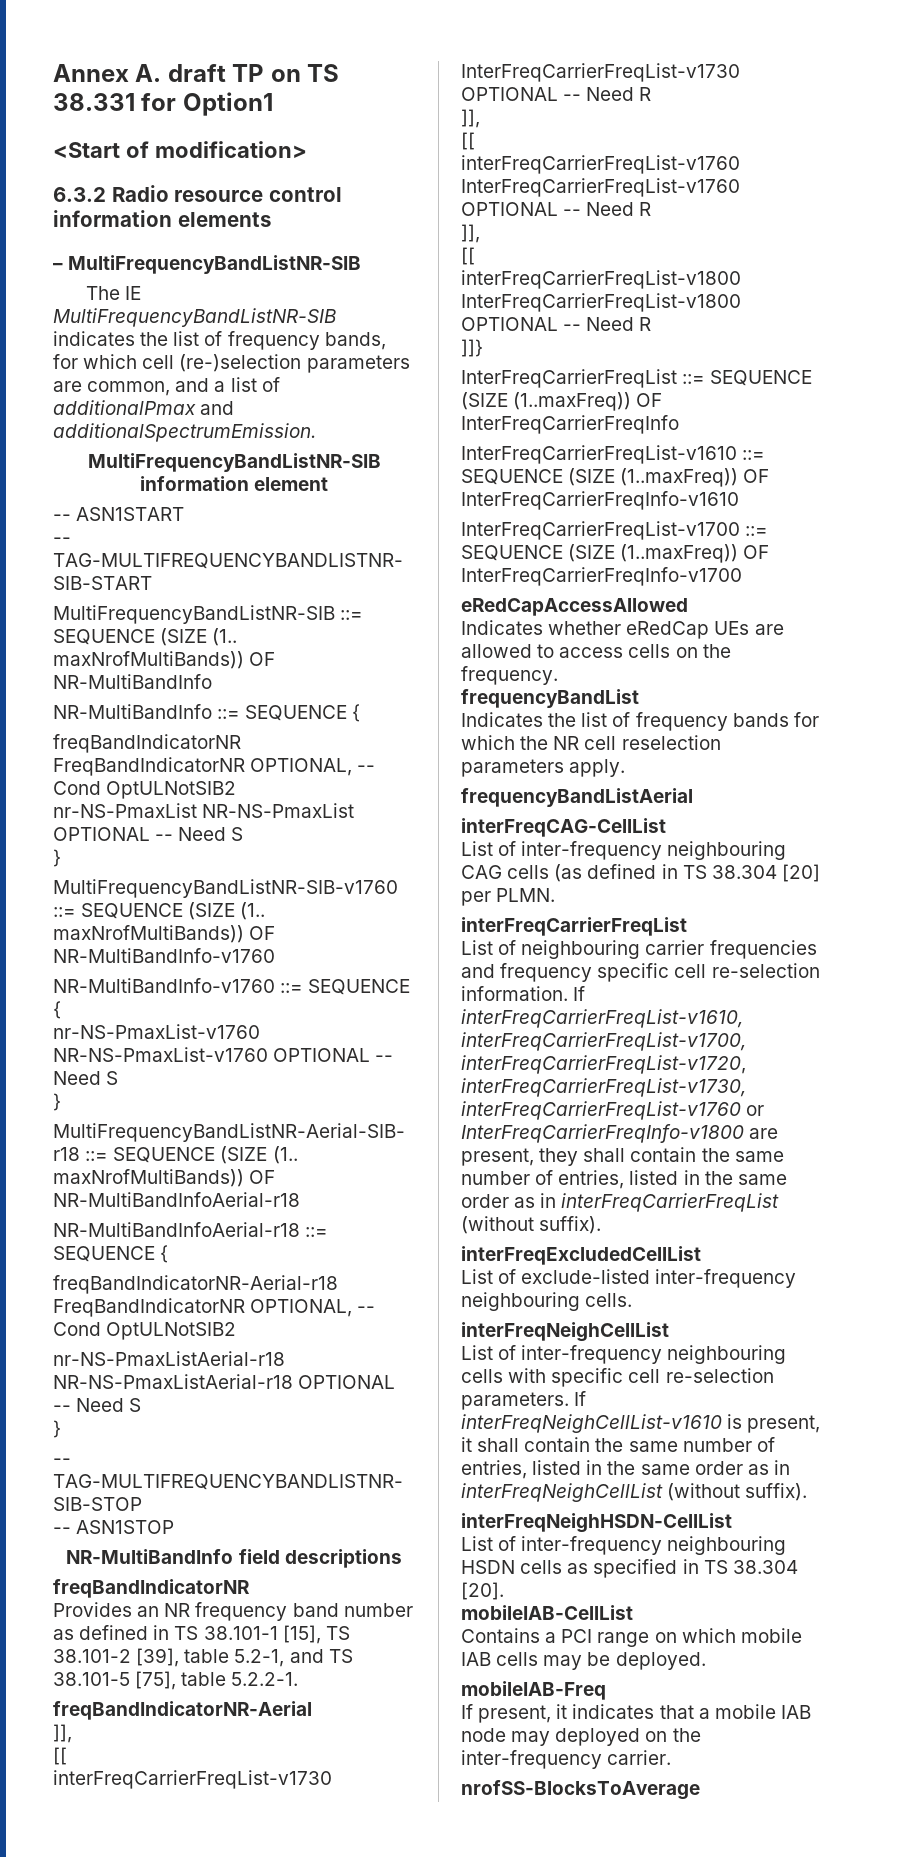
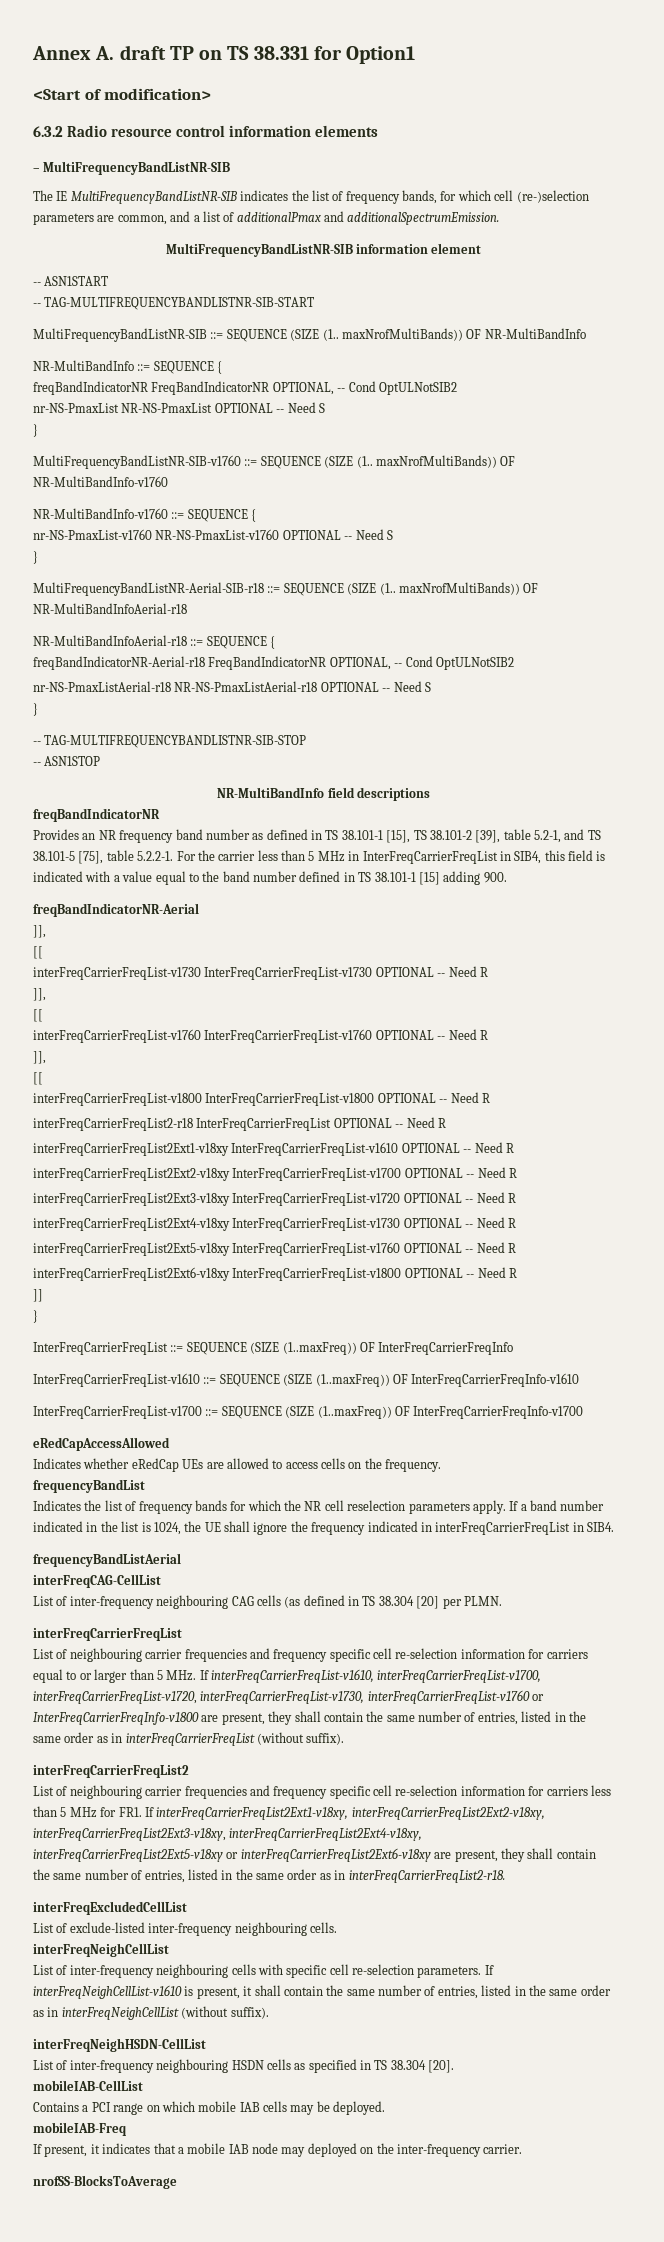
- Provides an NR frequency band number as defined in TS 38.101-1 [15], TS 38.101-2 [39], table 5.2-1, and TS 38.101-5 [75], table 5.2.2-1.
+ Provides an NR frequency band number as defined in TS 38.101-1 [15], TS 38.101-2 [39], table 5.2-1, and TS 38.101-5 [75], table 5.2.2-1. For the carrier less than 5 MHz in InterFreqCarrierFreqList in SIB4, this field is indicated with a value equal to the band number defined in TS 38.101-1 [15] adding 900.
- ]]}
+ interFreqCarrierFreqList2-r18 InterFreqCarrierFreqList OPTIONAL -- Need R
+ interFreqCarrierFreqList2Ext1-v18xy InterFreqCarrierFreqList-v1610 OPTIONAL -- Need R
+ interFreqCarrierFreqList2Ext2-v18xy InterFreqCarrierFreqList-v1700 OPTIONAL -- Need R
+ interFreqCarrierFreqList2Ext3-v18xy InterFreqCarrierFreqList-v1720 OPTIONAL -- Need R
+ interFreqCarrierFreqList2Ext4-v18xy InterFreqCarrierFreqList-v1730 OPTIONAL -- Need R
+ interFreqCarrierFreqList2Ext5-v18xy InterFreqCarrierFreqList-v1760 OPTIONAL -- Need R
+ interFreqCarrierFreqList2Ext6-v18xy InterFreqCarrierFreqList-v1800 OPTIONAL -- Need R
+ ]]
+ }
+ If a band number indicated in the list is 1024, the UE shall ignore the frequency indicated in interFreqCarrierFreqList in SIB4.
- List of neighbouring carrier frequencies and frequency specific cell re-selection information. If interFreqCarrierFreqList-v1610, interFreqCarrierFreqList-v1700, interFreqCarrierFreqList-v1720, interFreqCarrierFreqList-v1730, interFreqCarrierFreqList-v1760 or InterFreqCarrierFreqInfo-v1800 are present, they shall contain the same number of entries, listed in the same order as in interFreqCarrierFreqList (without suffix).
+ List of neighbouring carrier frequencies and frequency specific cell re-selection information for carriers equal to or larger than 5 MHz. If interFreqCarrierFreqList-v1610, interFreqCarrierFreqList-v1700, interFreqCarrierFreqList-v1720, interFreqCarrierFreqList-v1730, interFreqCarrierFreqList-v1760 or InterFreqCarrierFreqInfo-v1800 are present, they shall contain the same number of entries, listed in the same order as in interFreqCarrierFreqList (without suffix).
+ interFreqCarrierFreqList2
+ List of neighbouring carrier frequencies and frequency specific cell re-selection information for carriers less than 5 MHz for FR1. If interFreqCarrierFreqList2Ext1-v18xy, interFreqCarrierFreqList2Ext2-v18xy, interFreqCarrierFreqList2Ext3-v18xy, interFreqCarrierFreqList2Ext4-v18xy, interFreqCarrierFreqList2Ext5-v18xy or interFreqCarrierFreqList2Ext6-v18xy are present, they shall contain the same number of entries, listed in the same order as in interFreqCarrierFreqList2-r18.

